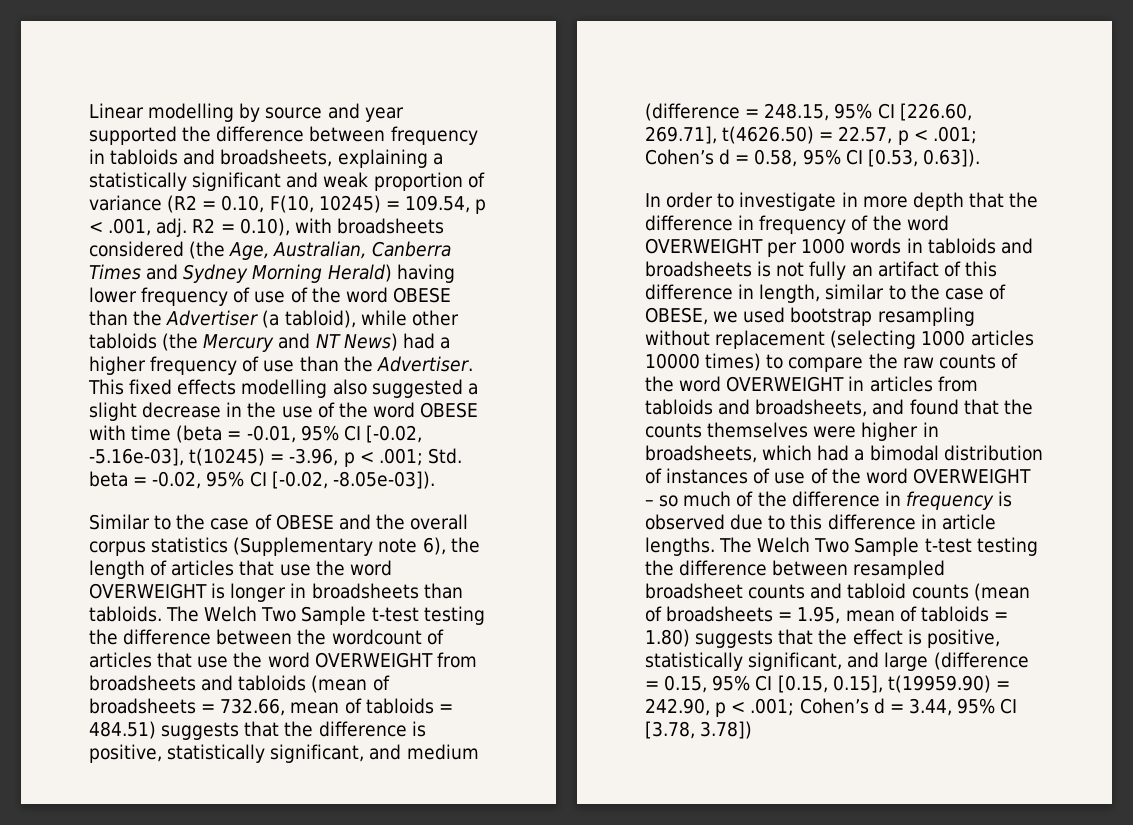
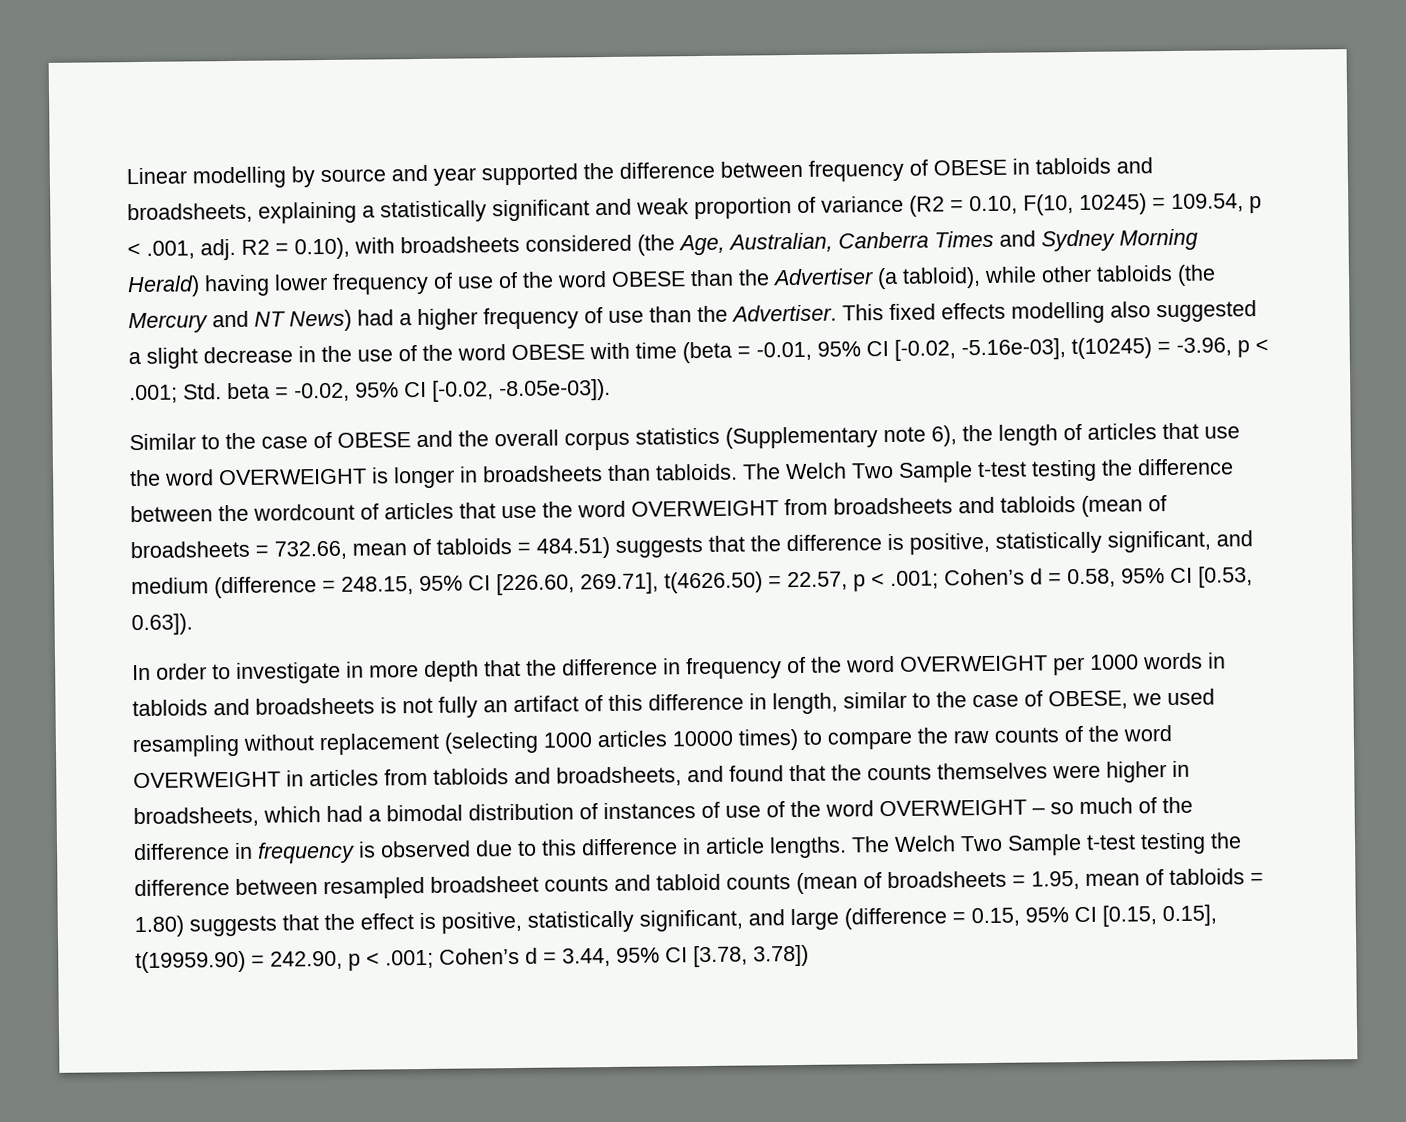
- Linear modelling by source and year supported the difference between frequency in tabloids and broadsheets, explaining a statistically significant and weak proportion of variance (R2 = 0.10, F(10, 10245) = 109.54, p < .001, adj.
+ Linear modelling by source and year supported the difference between frequency of OBESE in tabloids and broadsheets, explaining a statistically significant and weak proportion of variance (R2 = 0.10, F(10, 10245) = 109.54, p < .001, adj.
- In order to investigate in more depth that the difference in frequency of the word OVERWEIGHT per 1000 words in tabloids and broadsheets is not fully an artifact of this difference in length, similar to the case of OBESE, we used bootstrap resampling without replacement (selecting 1000 articles 10000 times) to compare the raw counts of the word OVERWEIGHT in articles from tabloids and broadsheets, and found that the counts themselves were higher in broadsheets, which had a bimodal distribution of instances of use of the word OVERWEIGHT – so much of the difference in frequency is observed due to this difference in article lengths.
+ In order to investigate in more depth that the difference in frequency of the word OVERWEIGHT per 1000 words in tabloids and broadsheets is not fully an artifact of this difference in length, similar to the case of OBESE, we used resampling without replacement (selecting 1000 articles 10000 times) to compare the raw counts of the word OVERWEIGHT in articles from tabloids and broadsheets, and found that the counts themselves were higher in broadsheets, which had a bimodal distribution of instances of use of the word OVERWEIGHT – so much of the difference in frequency is observed due to this difference in article lengths.

